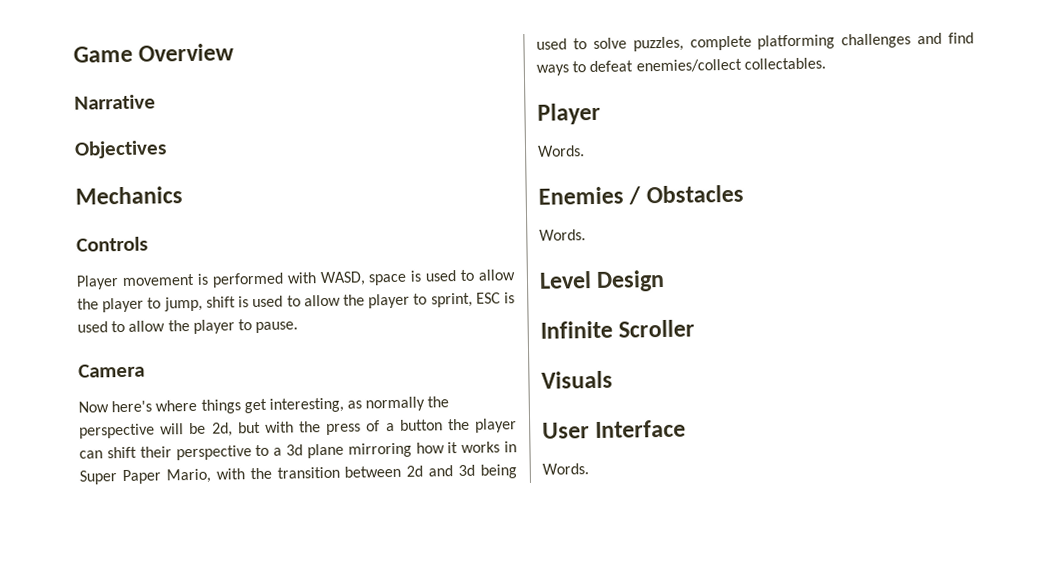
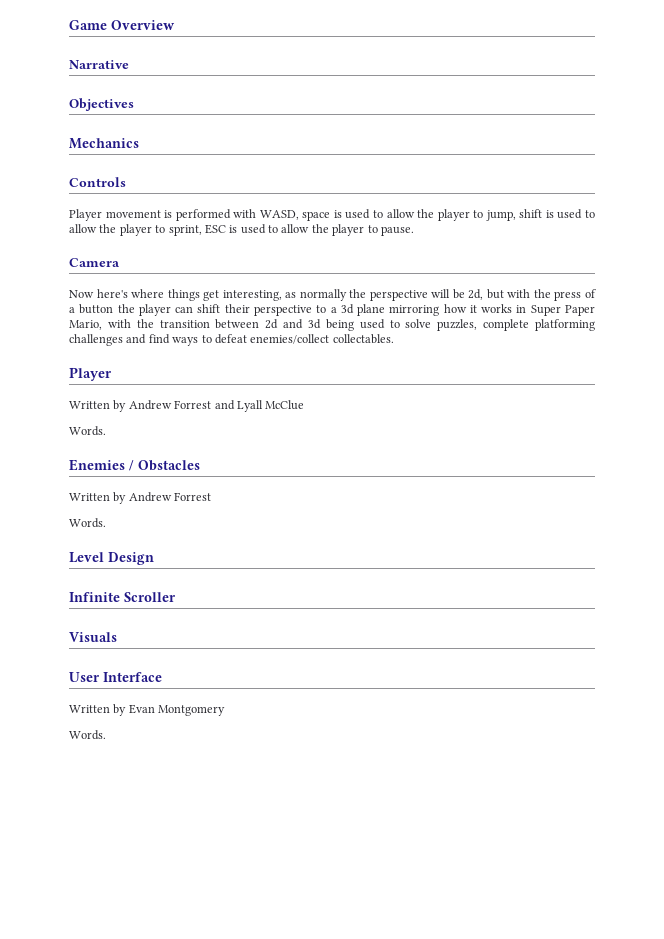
+ Written by Andrew Forrest and Lyall McClue
  Enemies / Obstacles
+ Written by Andrew Forrest
+ Written by Evan Montgomery

